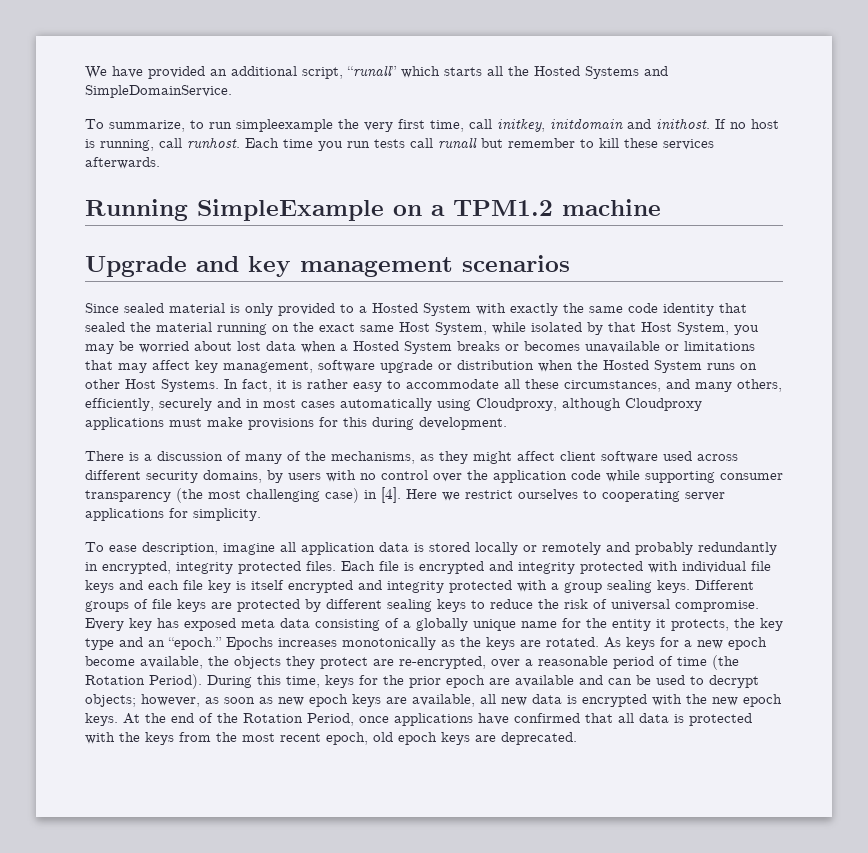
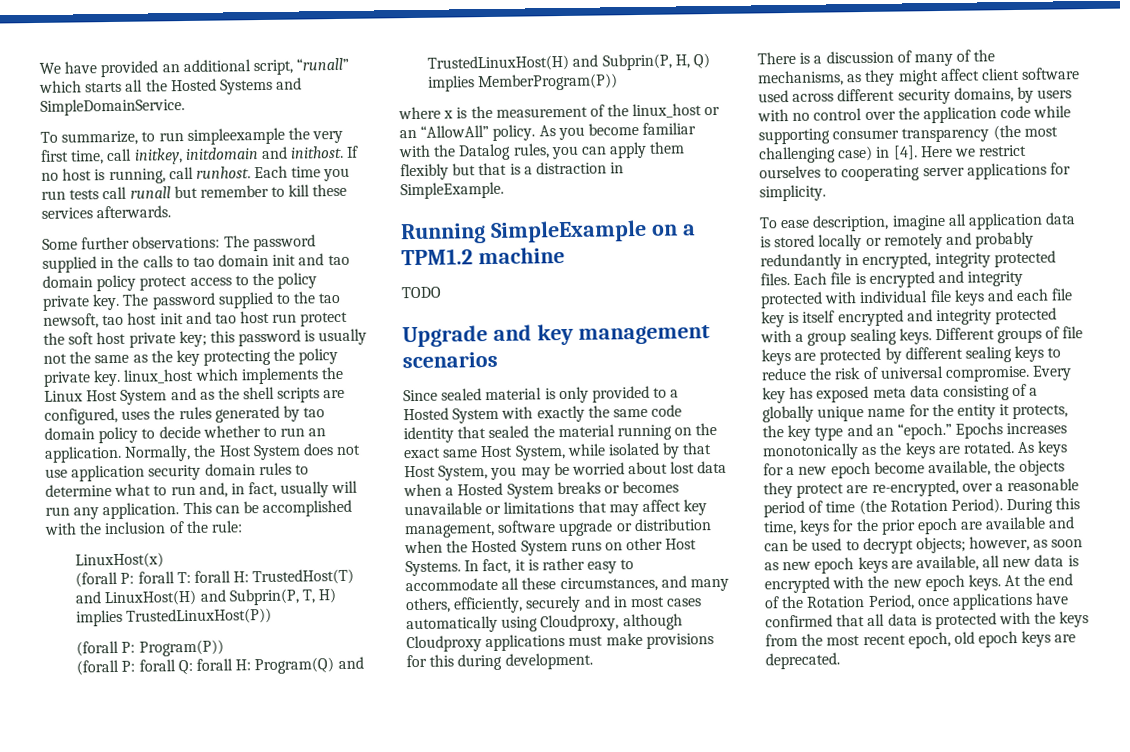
+ Some further observations: The password supplied in the calls to tao domain init and tao domain policy protect access to the policy private key. The password supplied to the tao newsoft, tao host init and tao host run protect the soft host private key; this password is usually not the same as the key protecting the policy private key. linux_host which implements the Linux Host System and as the shell scripts are configured, uses the rules generated by tao domain policy to decide whether to run an application. Normally, the Host System does not use application security domain rules to determine what to run and, in fact, usually will run any application. This can be accomplished with the inclusion of the rule:
+ LinuxHost(x)
+ (forall P: forall T: forall H: TrustedHost(T) and LinuxHost(H) and Subprin(P, T, H) implies TrustedLinuxHost(P))
+ (forall P: Program(P))
+ (forall P: forall Q: forall H: Program(Q) and TrustedLinuxHost(H) and Subprin(P, H, Q) implies MemberProgram(P))
+ where x is the measurement of the linux_host or an “AllowAll” policy. As you become familiar with the Datalog rules, you can apply them flexibly but that is a distraction in SimpleExample.
+ TODO

